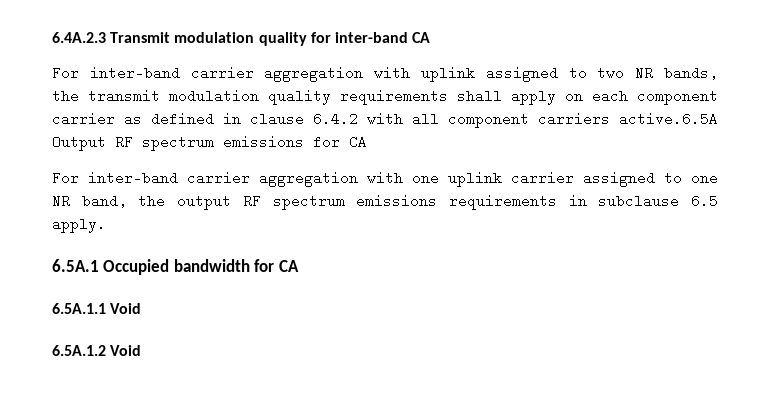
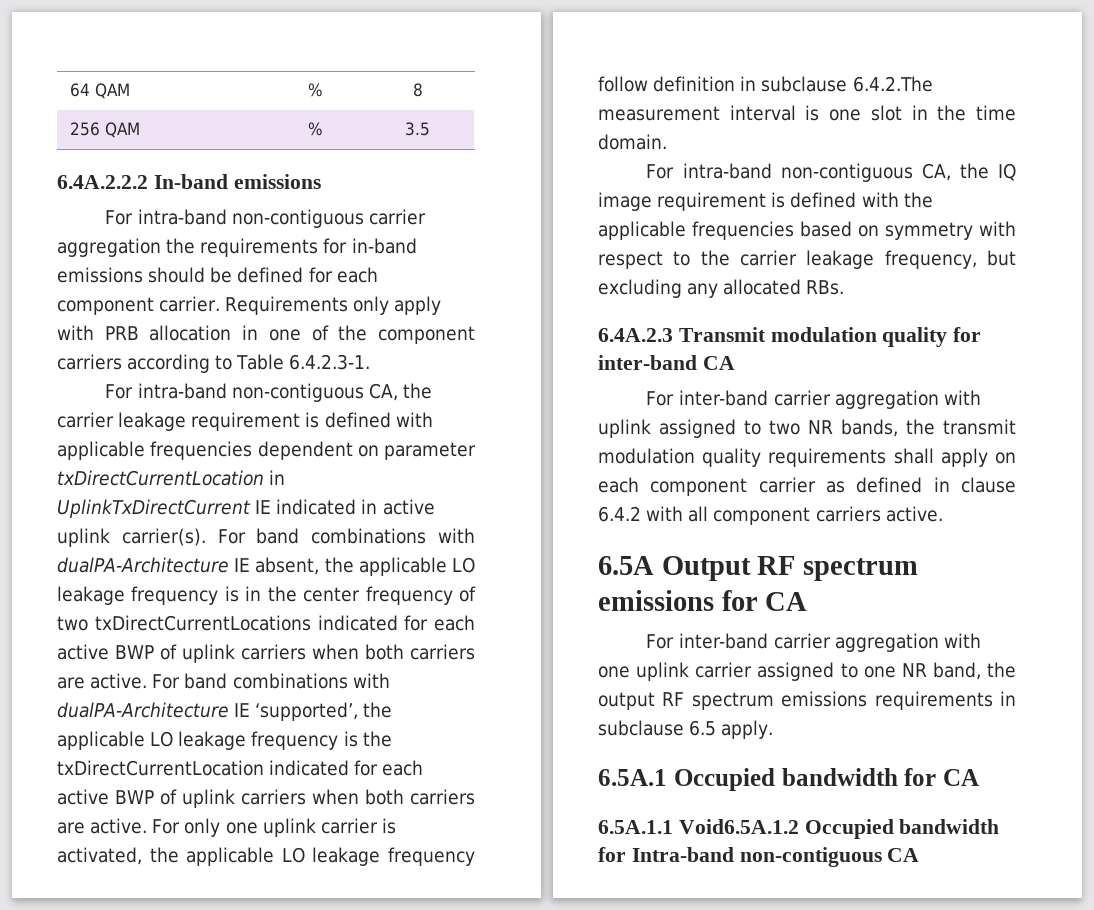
+ 64 QAM | % | 8
+ 256 QAM | % | 3.5
+ 6.4A.2.2.2 In-band emissions
+ For intra-band non-contiguous carrier aggregation the requirements for in-band emissions should be defined for each component carrier. Requirements only apply with PRB allocation in one of the component carriers according to Table 6.4.2.3-1.
+ For intra-band non-contiguous CA, the carrier leakage requirement is defined with applicable frequencies dependent on parameter txDirectCurrentLocation in UplinkTxDirectCurrent IE indicated in active uplink carrier(s). For band combinations with dualPA-Architecture IE absent, the applicable LO leakage frequency is in the center frequency of two txDirectCurrentLocations indicated for each active BWP of uplink carriers when both carriers are active. For band combinations with dualPA-Architecture IE ‘supported’, the applicable LO leakage frequency is the txDirectCurrentLocation indicated for each active BWP of uplink carriers when both carriers are active. For only one uplink carrier is activated, the applicable LO leakage frequency follow definition in subclause 6.4.2.The measurement interval is one slot in the time domain.
+ For intra-band non-contiguous CA, the IQ image requirement is defined with the applicable frequencies based on symmetry with respect to the carrier leakage frequency, but excluding any allocated RBs.
- For inter-band carrier aggregation with uplink assigned to two NR bands, the transmit modulation quality requirements shall apply on each component carrier as defined in clause 6.4.2 with all component carriers active.6.5A Output RF spectrum emissions for CA
+ For inter-band carrier aggregation with uplink assigned to two NR bands, the transmit modulation quality requirements shall apply on each component carrier as defined in clause 6.4.2 with all component carriers active.
+ 6.5A Output RF spectrum emissions for CA
- 6.5A.1.1 Void
- 6.5A.1.2 Void
+ 6.5A.1.1 Void6.5A.1.2 Occupied bandwidth for Intra-band non-contiguous CA

